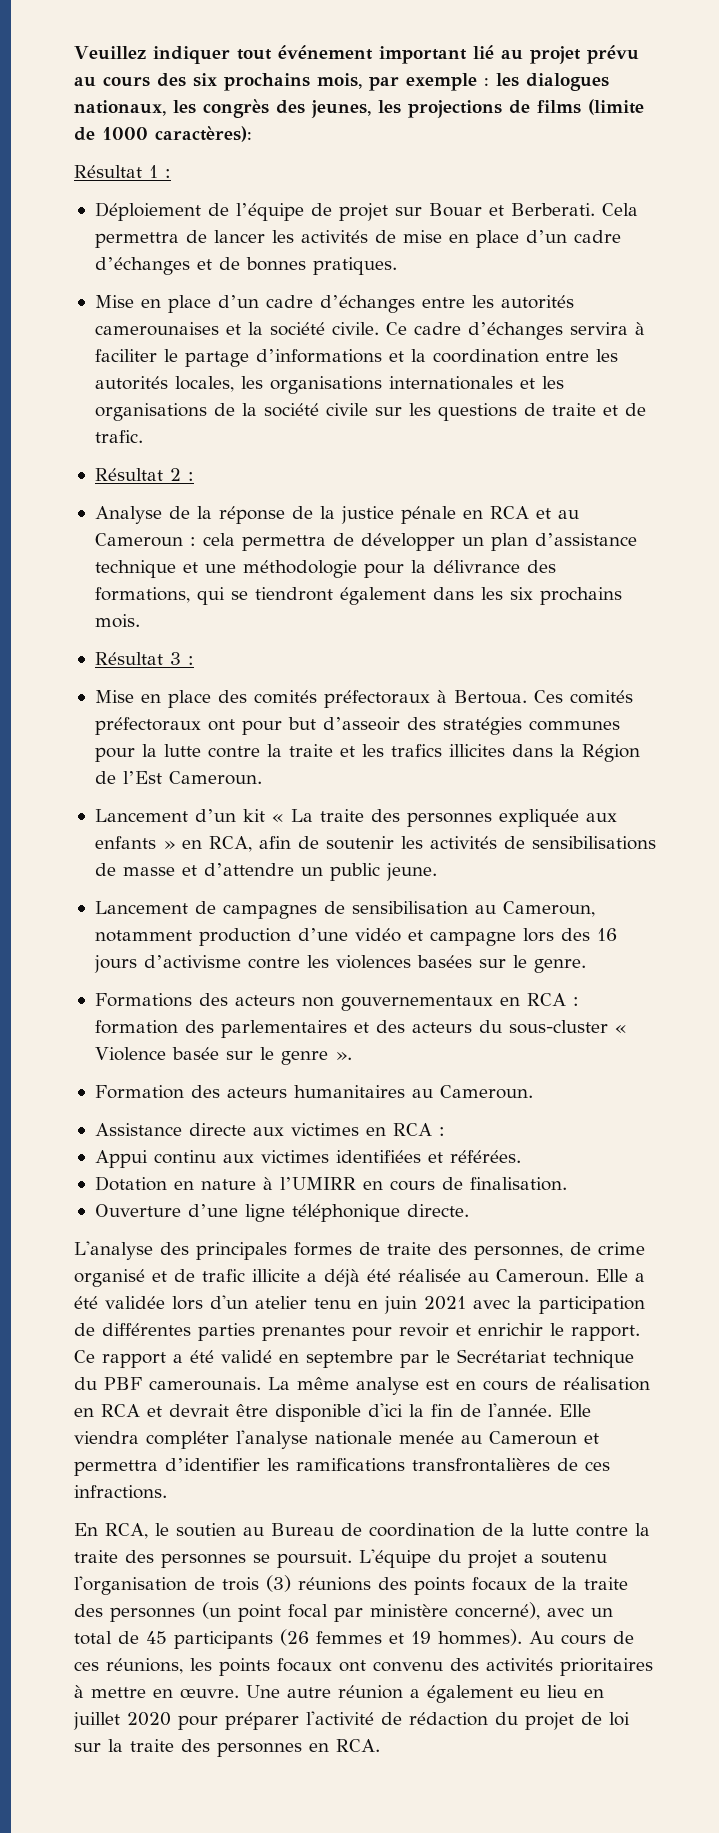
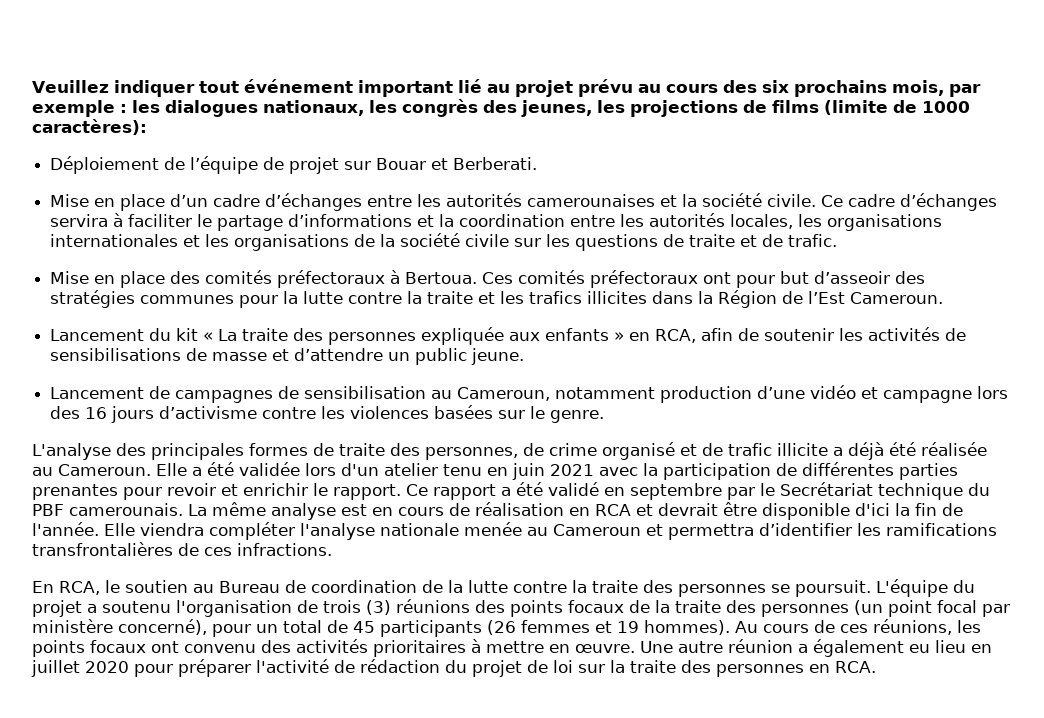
- Résultat 1 :
- Cela permettra de lancer les activités de mise en place d’un cadre d’échanges et de bonnes pratiques.
- Résultat 2 :
- Analyse de la réponse de la justice pénale en RCA et au Cameroun : cela permettra de développer un plan d’assistance technique et une méthodologie pour la délivrance des formations, qui se tiendront également dans les six prochains mois.
- Résultat 3 :
- Lancement d’un kit « La traite des personnes expliquée aux enfants » en RCA, afin de soutenir les activités de sensibilisations de masse et d’attendre un public jeune.
+ Lancement du kit « La traite des personnes expliquée aux enfants » en RCA, afin de soutenir les activités de sensibilisations de masse et d’attendre un public jeune.
- Formations des acteurs non gouvernementaux en RCA : formation des parlementaires et des acteurs du sous-cluster « Violence basée sur le genre ».
- Formation des acteurs humanitaires au Cameroun.
- Assistance directe aux victimes en RCA :
- Appui continu aux victimes identifiées et référées.
- Dotation en nature à l’UMIRR en cours de finalisation.
- Ouverture d’une ligne téléphonique directe.
- L'équipe du projet a soutenu l'organisation de trois (3) réunions des points focaux de la traite des personnes (un point focal par ministère concerné), avec un total de 45 participants (26 femmes et 19 hommes).
+ L'équipe du projet a soutenu l'organisation de trois (3) réunions des points focaux de la traite des personnes (un point focal par ministère concerné), pour un total de 45 participants (26 femmes et 19 hommes).

